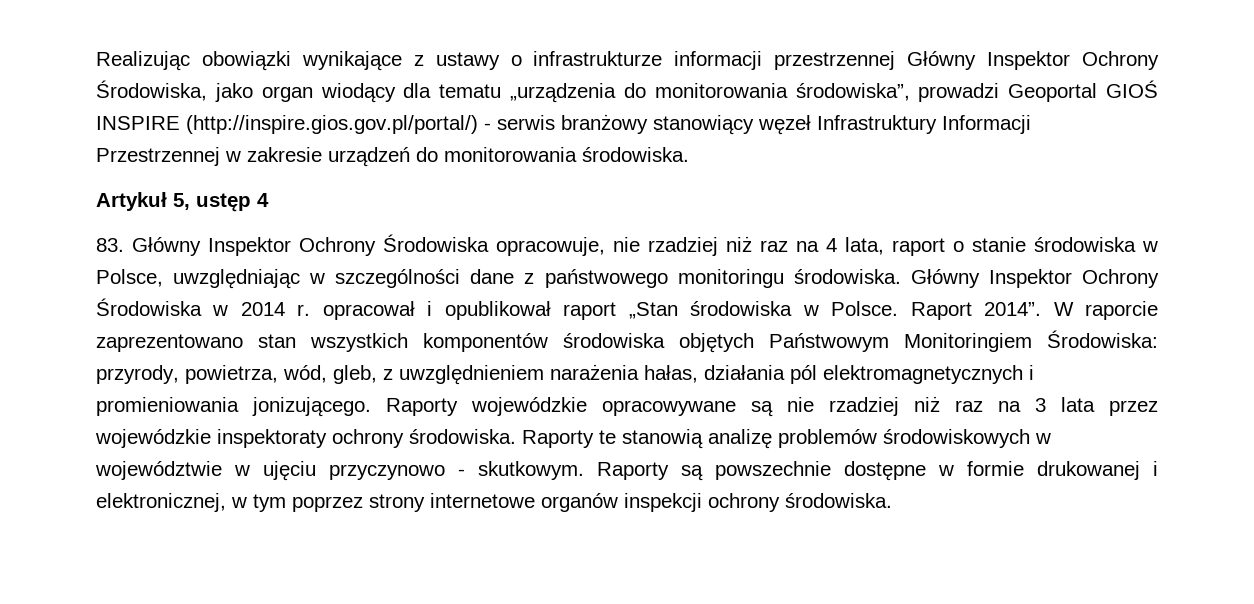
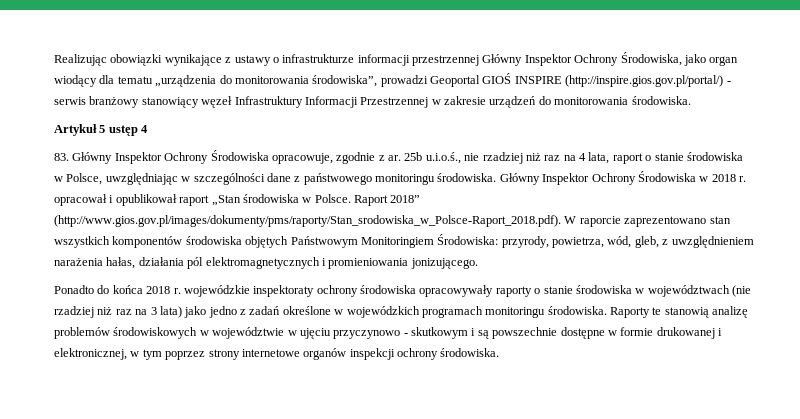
- Artykuł 5, ustęp 4
+ Artykuł 5 ustęp 4
- 83. Główny Inspektor Ochrony Środowiska opracowuje, nie rzadziej niż raz na 4 lata, raport o stanie środowiska w Polsce, uwzględniając w szczególności dane z państwowego monitoringu środowiska.
+ 83. Główny Inspektor Ochrony Środowiska opracowuje, zgodnie z ar. 25b u.i.o.ś., nie rzadziej niż raz na 4 lata, raport o stanie środowiska w Polsce, uwzględniając w szczególności dane z państwowego monitoringu środowiska.
- Główny Inspektor Ochrony Środowiska w 2014 r. opracował i opublikował raport „Stan środowiska w Polsce.
+ Główny Inspektor Ochrony Środowiska w 2018 r. opracował i opublikował raport „Stan środowiska w Polsce.
- Raport 2014”. W raporcie zaprezentowano stan wszystkich komponentów środowiska objętych Państwowym Monitoringiem Środowiska: przyrody, powietrza, wód, gleb, z uwzględnieniem narażenia hałas, działania pól elektromagnetycznych i promieniowania jonizującego. Raporty wojewódzkie opracowywane są nie rzadziej niż raz na 3 lata przez wojewódzkie inspektoraty ochrony środowiska.
+ Raport 2018” (http://www.gios.gov.pl/images/dokumenty/pms/raporty/Stan_srodowiska_w_Polsce-Raport_2018.pdf). W raporcie zaprezentowano stan wszystkich komponentów środowiska objętych Państwowym Monitoringiem Środowiska: przyrody, powietrza, wód, gleb, z uwzględnieniem narażenia hałas, działania pól elektromagnetycznych i promieniowania jonizującego.
+ Ponadto do końca 2018 r. wojewódzkie inspektoraty ochrony środowiska opracowywały raporty o stanie środowiska w województwach (nie rzadziej niż raz na 3 lata) jako jedno z zadań określone w wojewódzkich programach monitoringu środowiska.
- Raporty te stanowią analizę problemów środowiskowych w województwie w ujęciu przyczynowo - skutkowym. Raporty są powszechnie dostępne w formie drukowanej i elektronicznej, w tym poprzez strony internetowe organów inspekcji ochrony środowiska.
+ Raporty te stanowią analizę problemów środowiskowych w województwie w ujęciu przyczynowo - skutkowym i są powszechnie dostępne w formie drukowanej i elektronicznej, w tym poprzez strony internetowe organów inspekcji ochrony środowiska.

